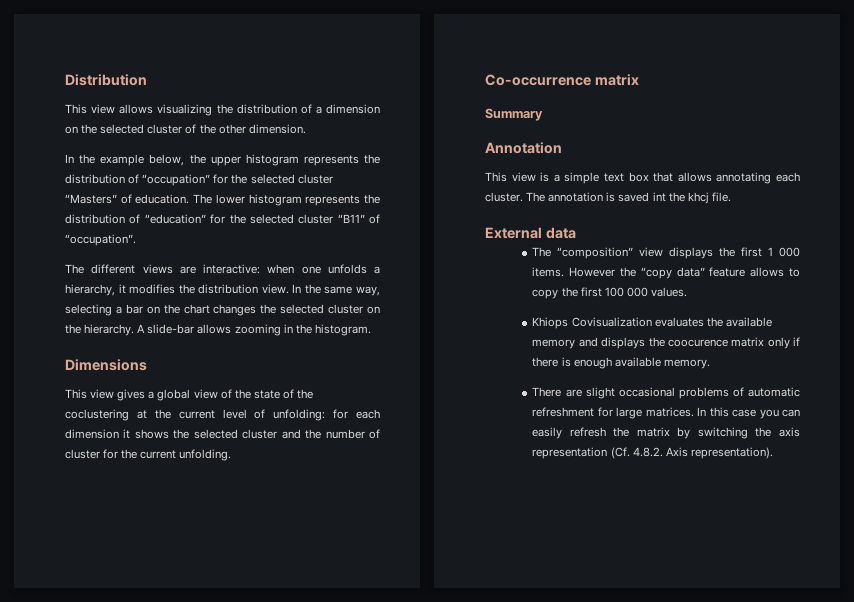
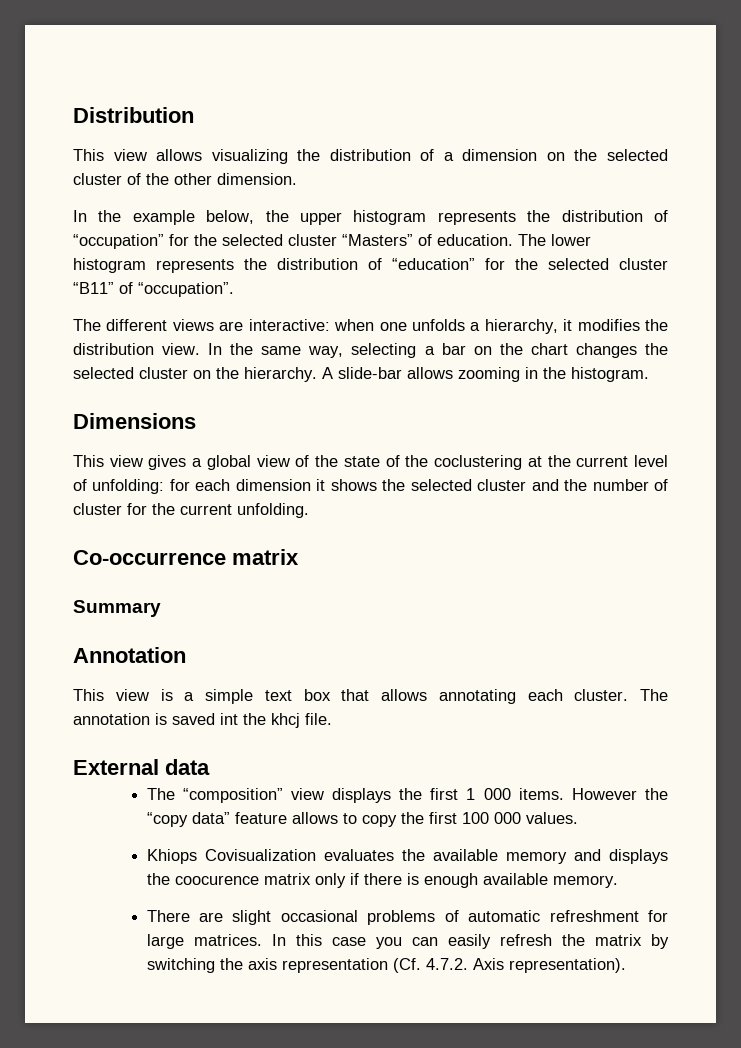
- In this case you can easily refresh the matrix by switching the axis representation (Cf. 4.8.2. Axis representation).
+ In this case you can easily refresh the matrix by switching the axis representation (Cf. 4.7.2. Axis representation).

